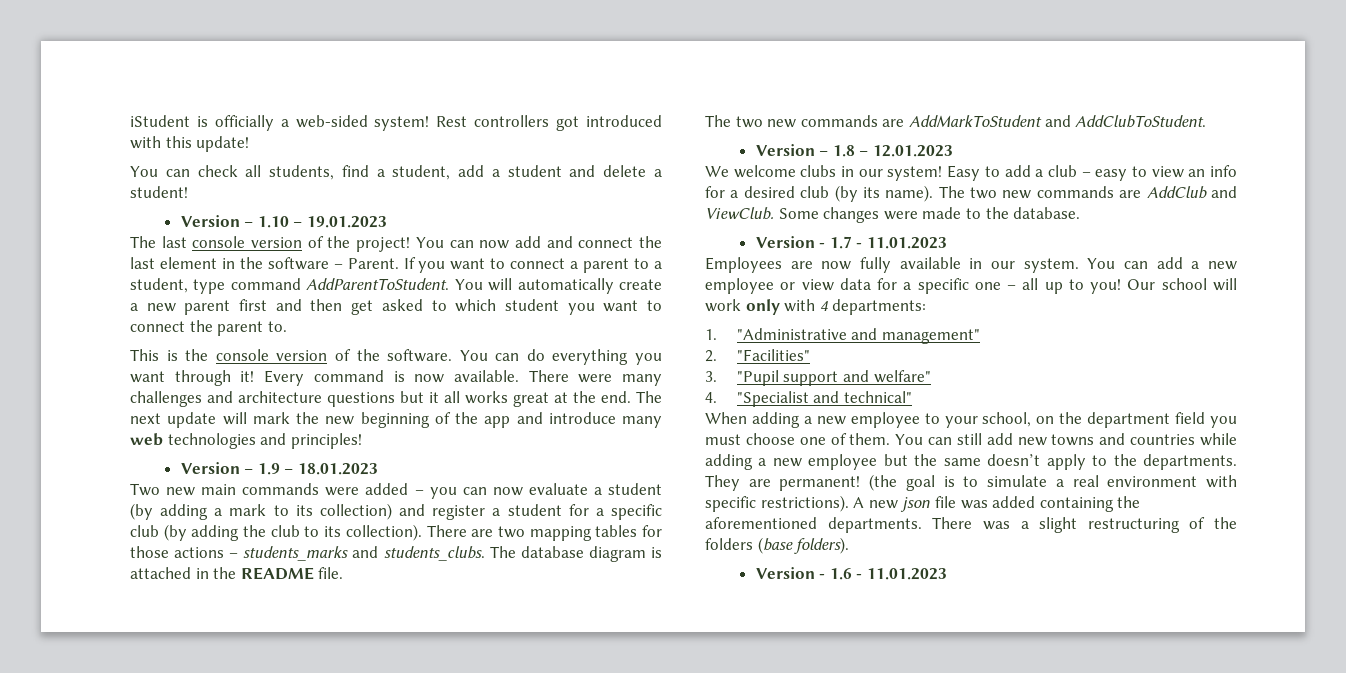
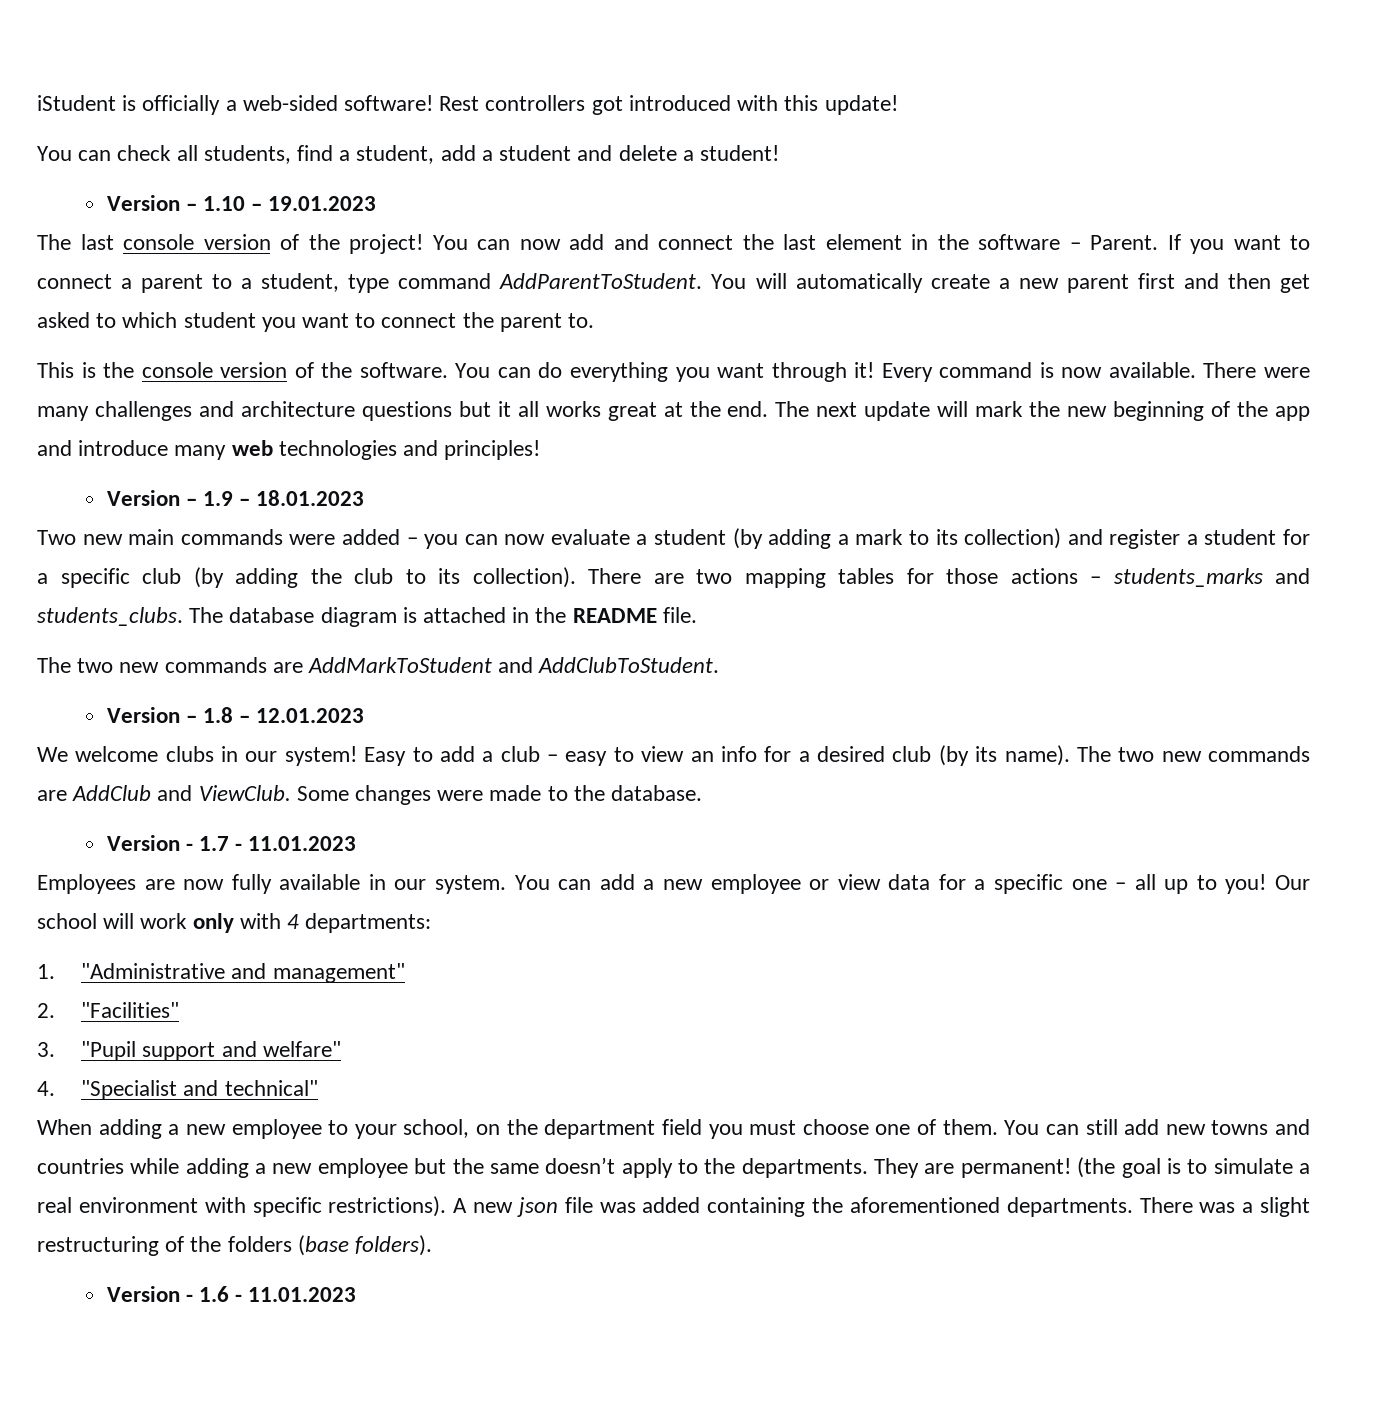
- iStudent is officially a web-sided system!
+ iStudent is officially a web-sided software!

